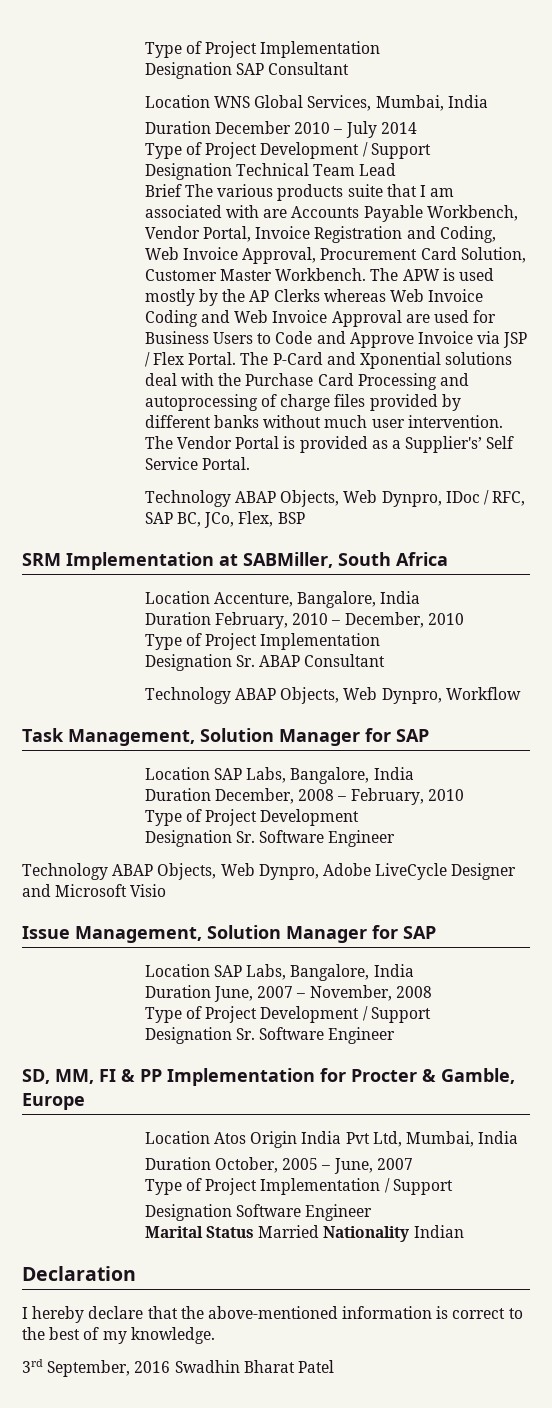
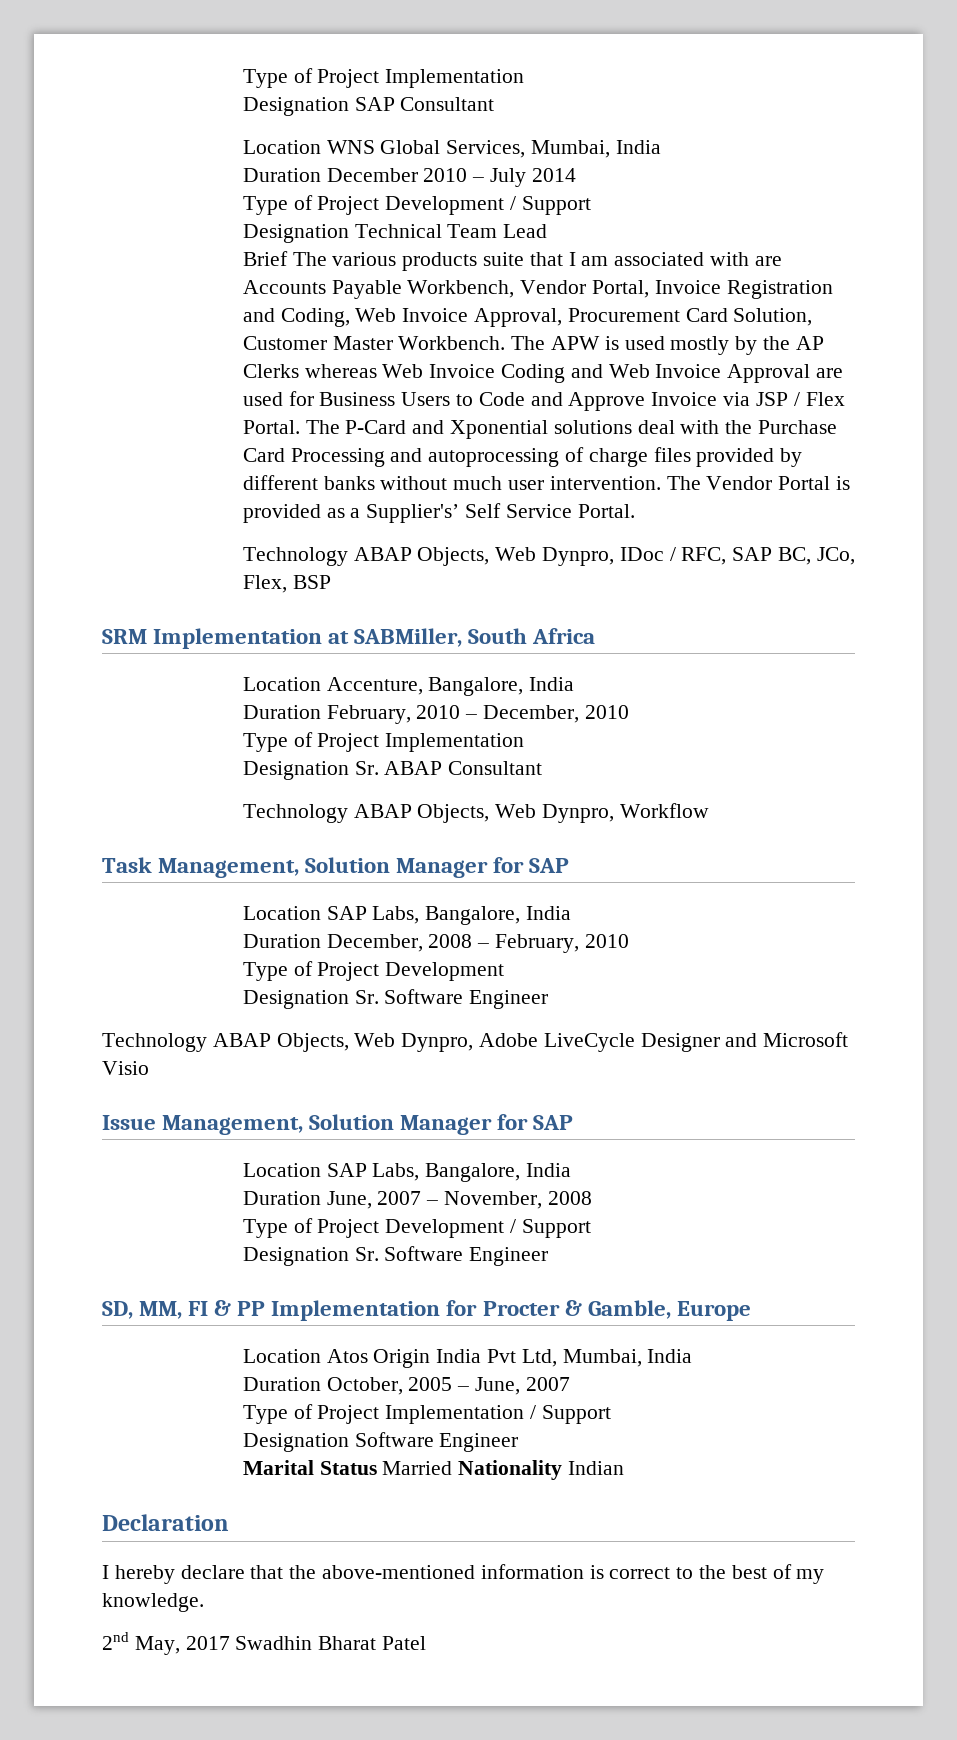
- 3rd September, 2016 Swadhin Bharat Patel
+ 2nd May, 2017 Swadhin Bharat Patel

